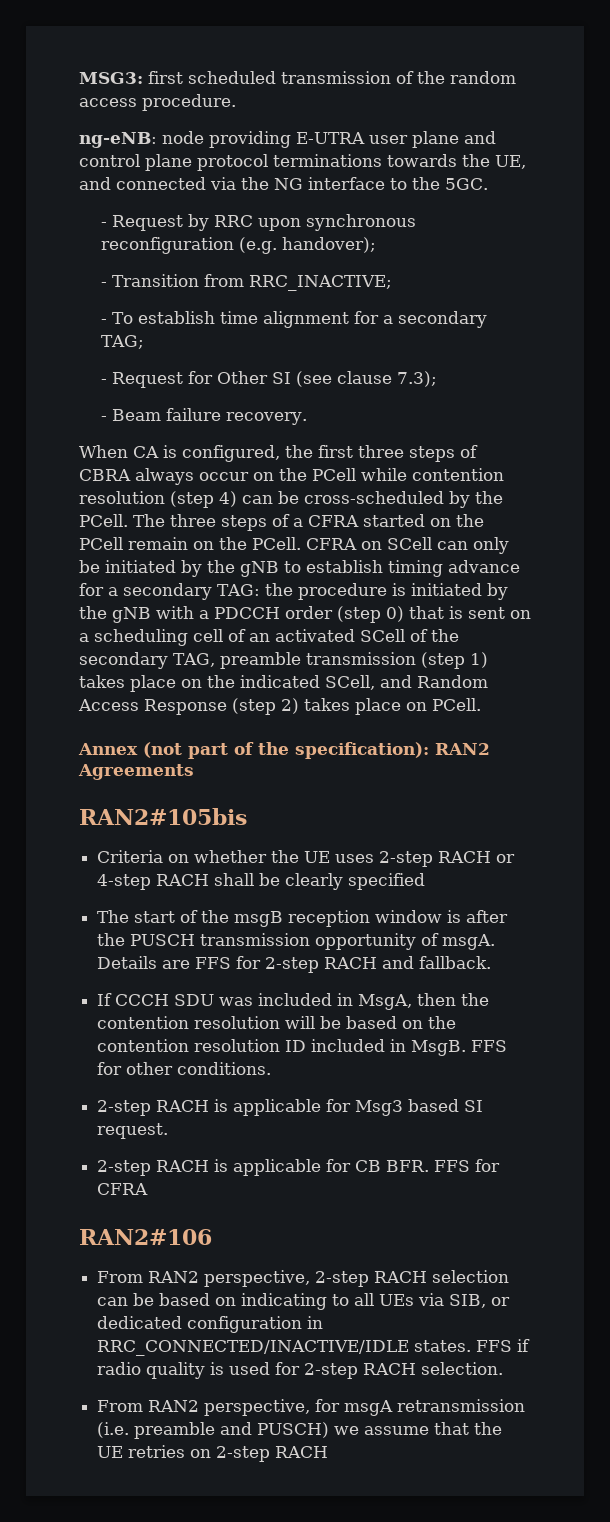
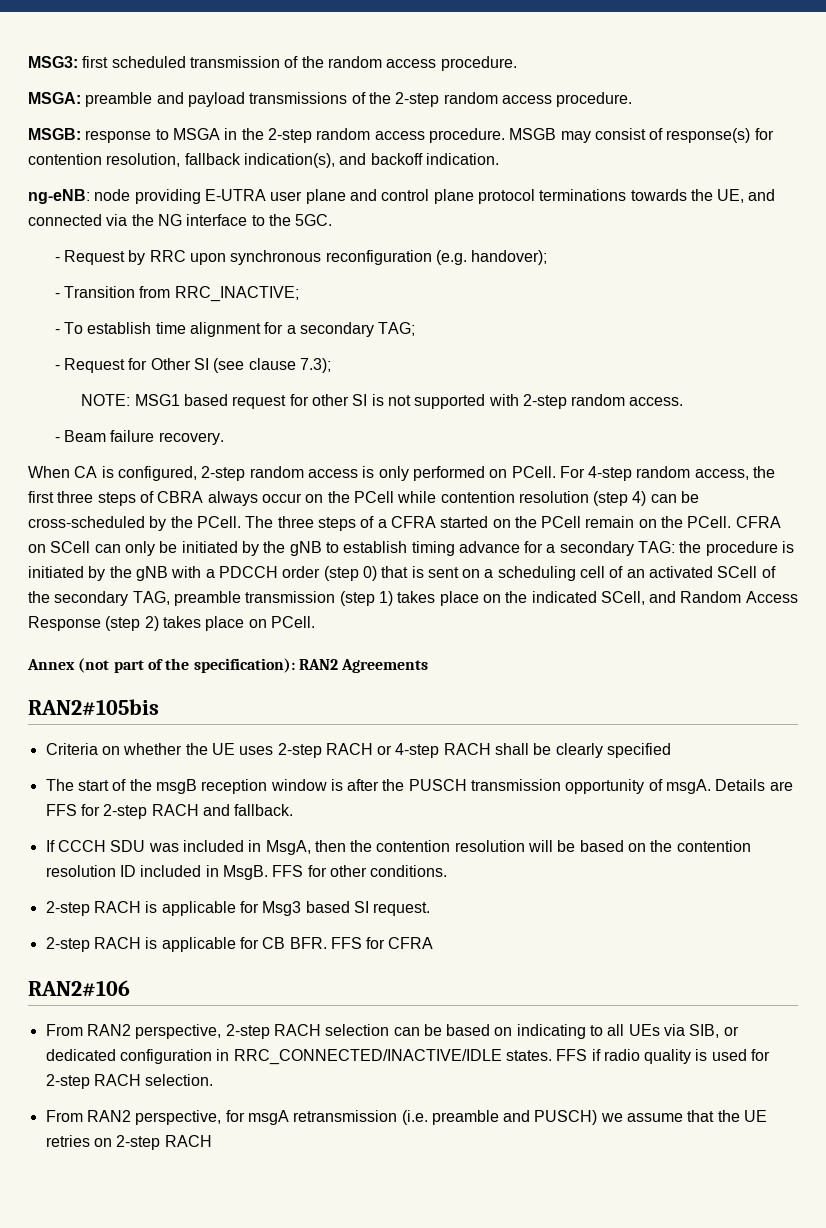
+ MSGA: preamble and payload transmissions of the 2-step random access procedure.
+ MSGB: response to MSGA in the 2-step random access procedure. MSGB may consist of response(s) for contention resolution, fallback indication(s), and backoff indication.
+ NOTE: MSG1 based request for other SI is not supported with 2-step random access.
- When CA is configured, the first three steps of CBRA always occur on the PCell while contention resolution (step 4) can be cross-scheduled by the PCell.
+ When CA is configured, 2-step random access is only performed on PCell. For 4-step random access, the first three steps of CBRA always occur on the PCell while contention resolution (step 4) can be cross-scheduled by the PCell.

